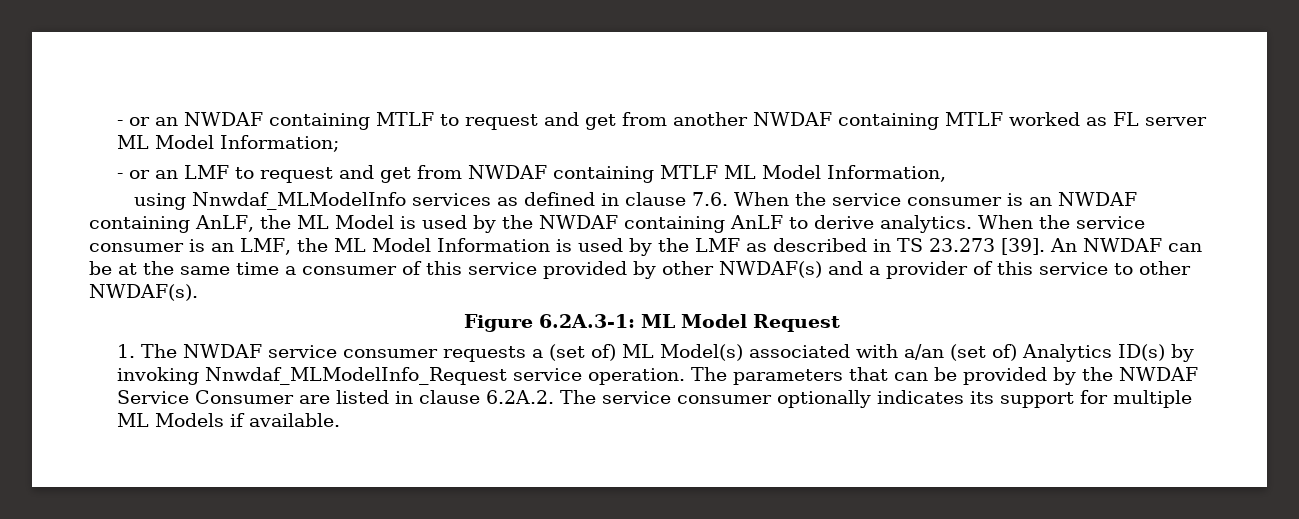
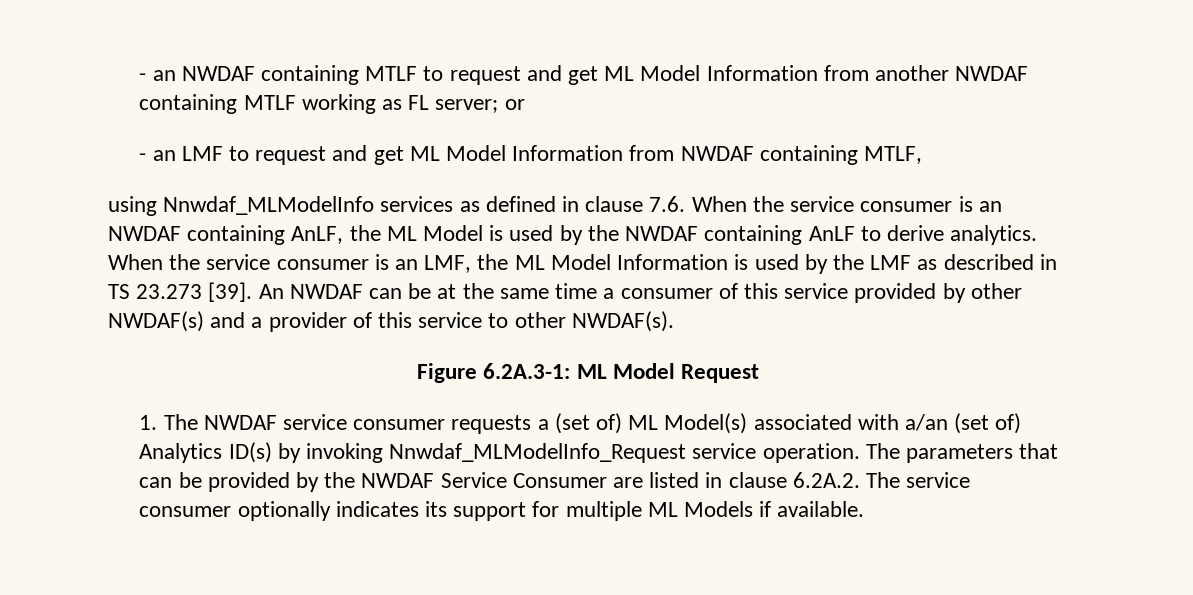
- - or an NWDAF containing MTLF to request and get from another NWDAF containing MTLF worked as FL server ML Model Information;
- - or an LMF to request and get from NWDAF containing MTLF ML Model Information,
+ - an NWDAF containing MTLF to request and get ML Model Information from another NWDAF containing MTLF working as FL server; or
+ - an LMF to request and get ML Model Information from NWDAF containing MTLF,

